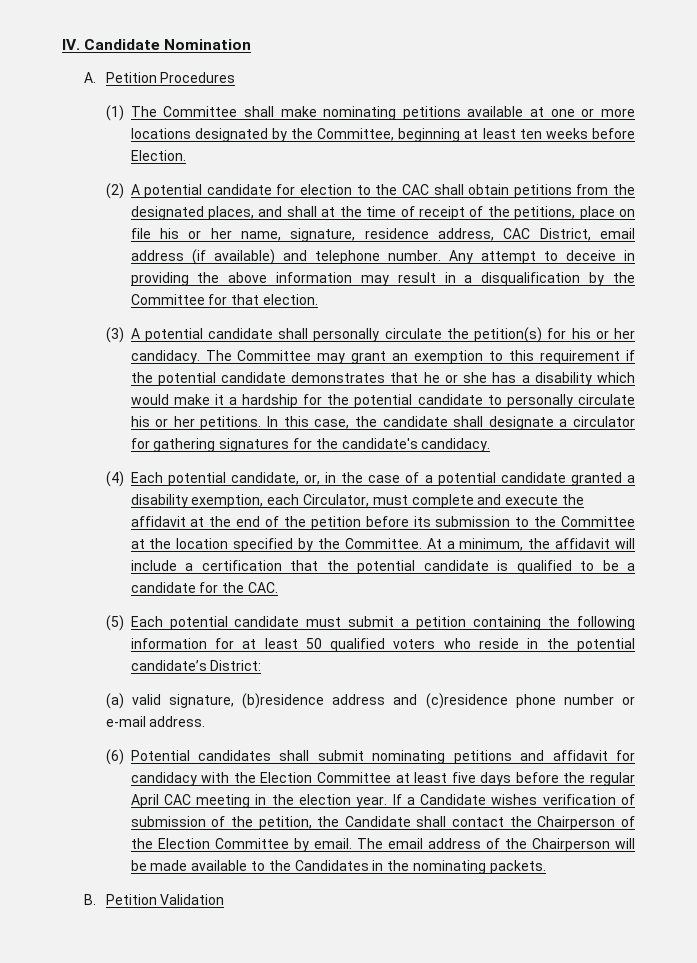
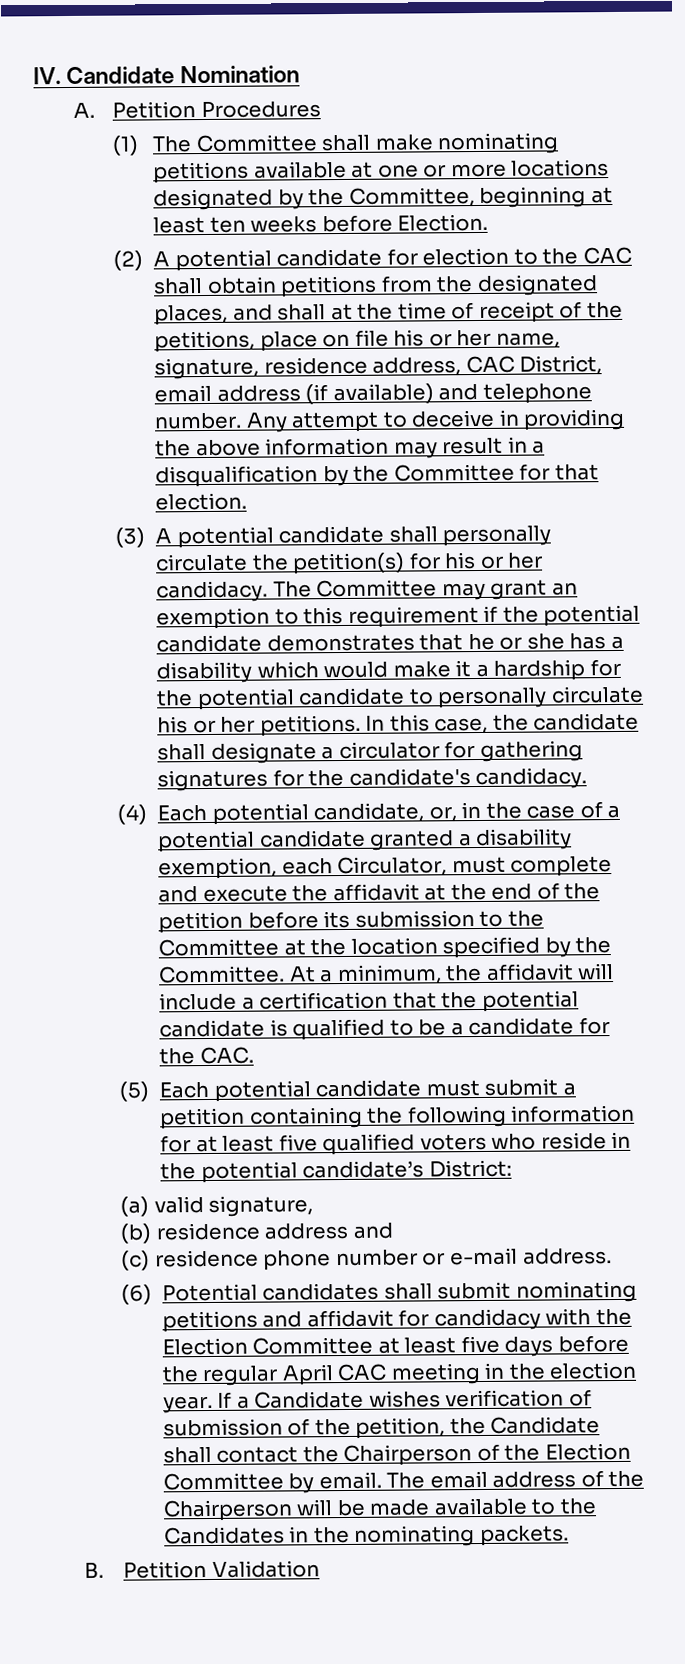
- (5) Each potential candidate must submit a petition containing the following information for at least 50 qualified voters who reside in the potential candidate’s District:
+ (5) Each potential candidate must submit a petition containing the following information for at least five qualified voters who reside in the potential candidate’s District:
- (a) valid signature, (b)residence address and (c)residence phone number or e-mail address.
+ (a) valid signature,
+ (b) residence address and
+ (c) residence phone number or e-mail address.

